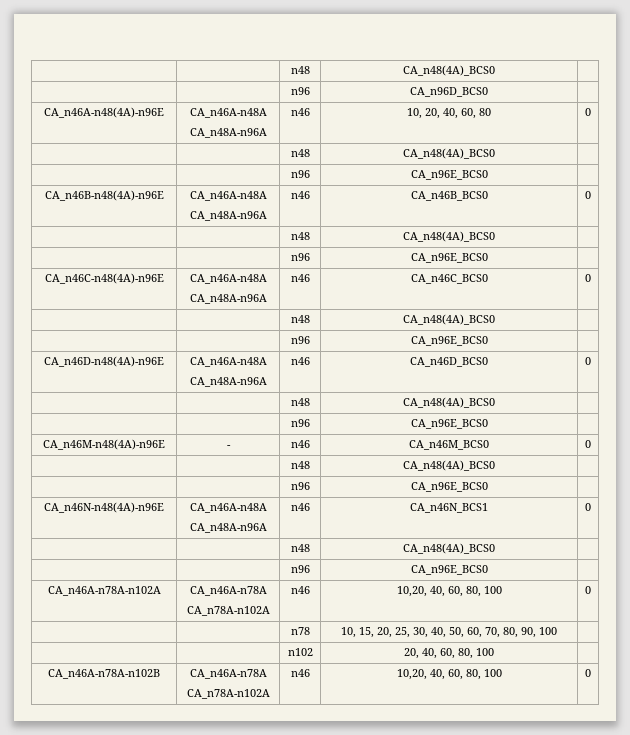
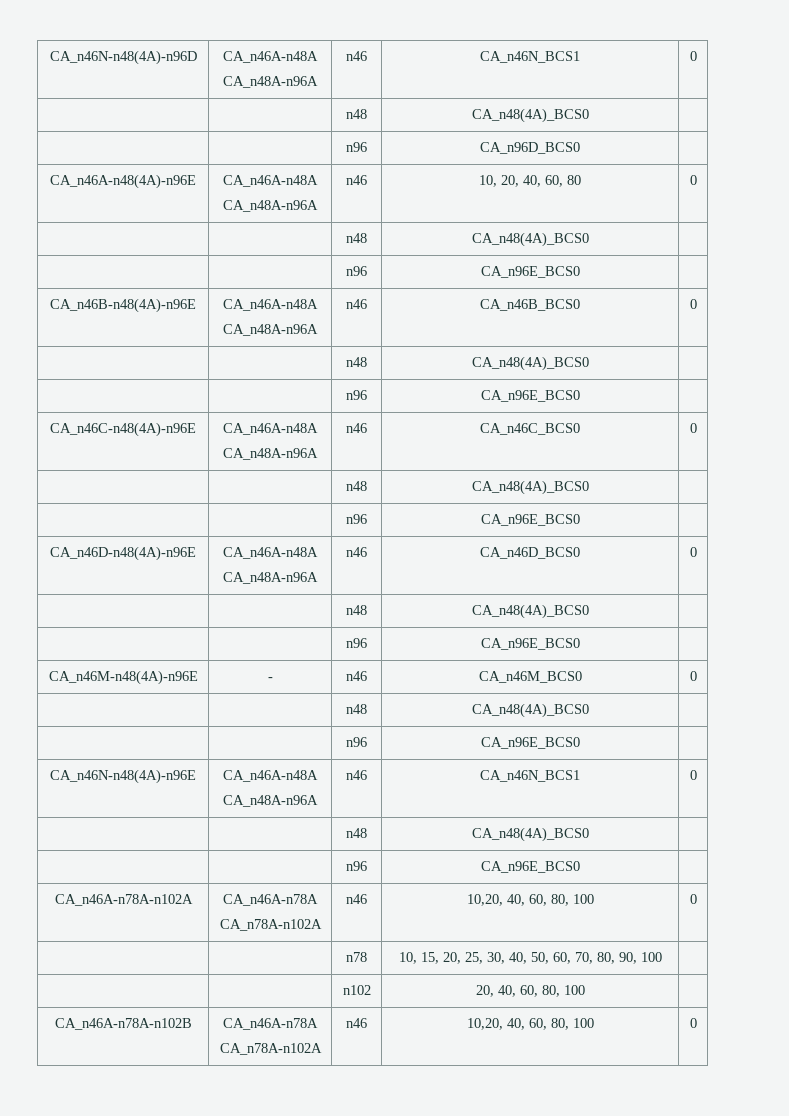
+ CA_n46N-n48(4A)-n96D | CA_n46A-n48A
+ CA_n48A-n96A | n46 | CA_n46N_BCS1 | 0

